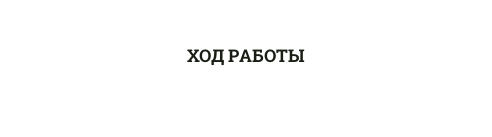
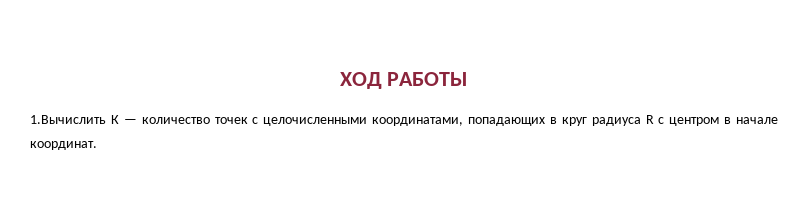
+ 1.Вычислить К — количество точек с целочисленными координатами, попадающих в круг радиуса R с центром в начале координат.

